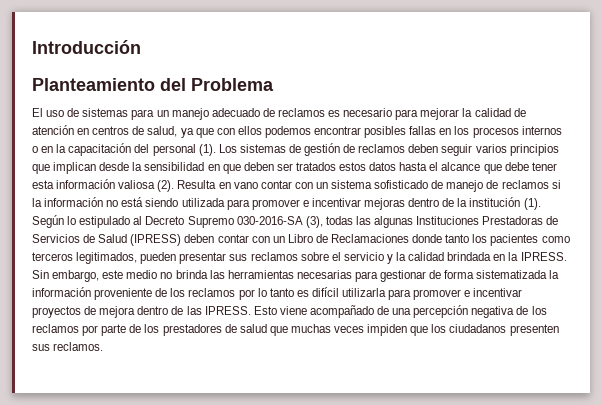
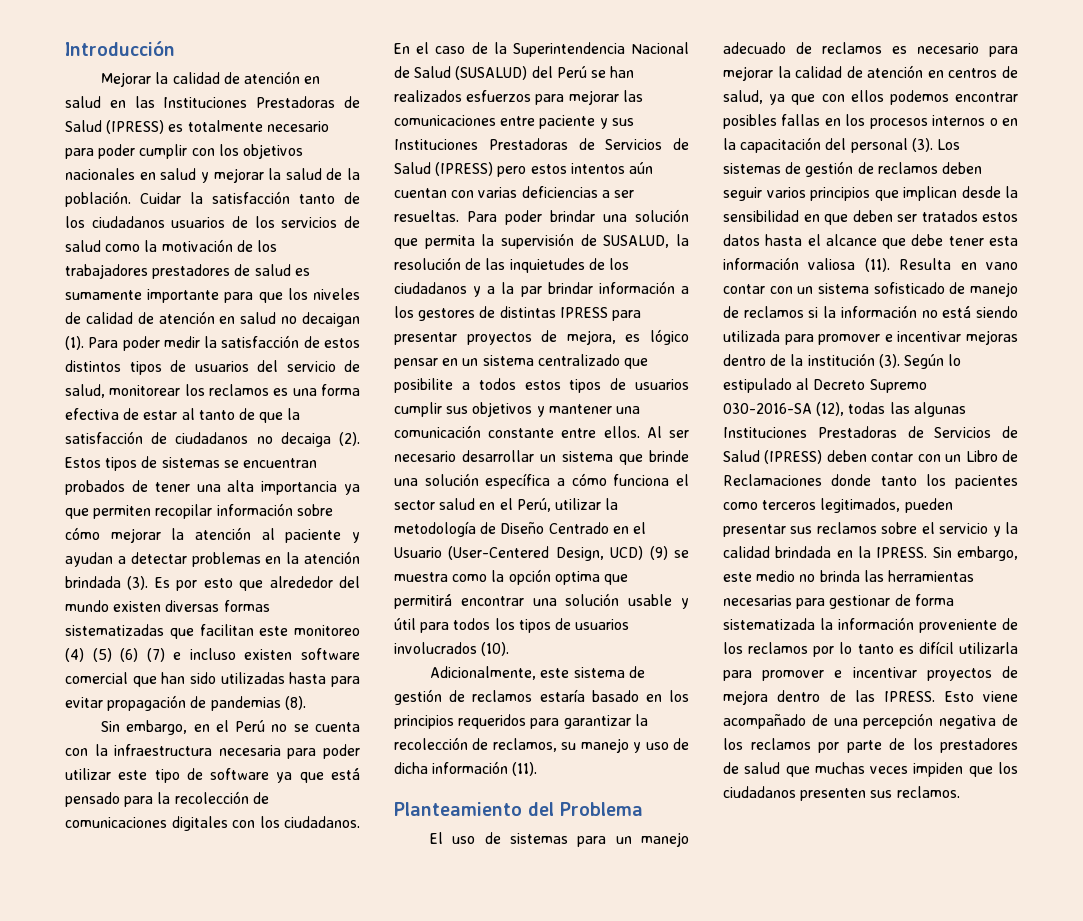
+ Mejorar la calidad de atención en salud en las Instituciones Prestadoras de Salud (IPRESS) es totalmente necesario para poder cumplir con los objetivos nacionales en salud y mejorar la salud de la población. Cuidar la satisfacción tanto de los ciudadanos usuarios de los servicios de salud como la motivación de los trabajadores prestadores de salud es sumamente importante para que los niveles de calidad de atención en salud no decaigan (1). Para poder medir la satisfacción de estos distintos tipos de usuarios del servicio de salud, monitorear los reclamos es una forma efectiva de estar al tanto de que la satisfacción de ciudadanos no decaiga (2). Estos tipos de sistemas se encuentran probados de tener una alta importancia ya que permiten recopilar información sobre cómo mejorar la atención al paciente y ayudan a detectar problemas en la atención brindada (3). Es por esto que alrededor del mundo existen diversas formas sistematizadas que facilitan este monitoreo (4) (5) (6) (7) e incluso existen software comercial que han sido utilizadas hasta para evitar propagación de pandemias (8).
+ Sin embargo, en el Perú no se cuenta con la infraestructura necesaria para poder utilizar este tipo de software ya que está pensado para la recolección de comunicaciones digitales con los ciudadanos. En el caso de la Superintendencia Nacional de Salud (SUSALUD) del Perú se han realizados esfuerzos para mejorar las comunicaciones entre paciente y sus Instituciones Prestadoras de Servicios de Salud (IPRESS) pero estos intentos aún cuentan con varias deficiencias a ser resueltas. Para poder brindar una solución que permita la supervisión de SUSALUD, la resolución de las inquietudes de los ciudadanos y a la par brindar información a los gestores de distintas IPRESS para presentar proyectos de mejora, es lógico pensar en un sistema centralizado que posibilite a todos estos tipos de usuarios cumplir sus objetivos y mantener una comunicación constante entre ellos. Al ser necesario desarrollar un sistema que brinde una solución específica a cómo funciona el sector salud en el Perú, utilizar la metodología de Diseño Centrado en el Usuario (User-Centered Design, UCD) (9) se muestra como la opción optima que permitirá encontrar una solución usable y útil para todos los tipos de usuarios involucrados (10).
+ Adicionalmente, este sistema de gestión de reclamos estaría basado en los principios requeridos para garantizar la recolección de reclamos, su manejo y uso de dicha información (11).
- El uso de sistemas para un manejo adecuado de reclamos es necesario para mejorar la calidad de atención en centros de salud, ya que con ellos podemos encontrar posibles fallas en los procesos internos o en la capacitación del personal (1).
+ El uso de sistemas para un manejo adecuado de reclamos es necesario para mejorar la calidad de atención en centros de salud, ya que con ellos podemos encontrar posibles fallas en los procesos internos o en la capacitación del personal (3).
- Los sistemas de gestión de reclamos deben seguir varios principios que implican desde la sensibilidad en que deben ser tratados estos datos hasta el alcance que debe tener esta información valiosa (2).
+ Los sistemas de gestión de reclamos deben seguir varios principios que implican desde la sensibilidad en que deben ser tratados estos datos hasta el alcance que debe tener esta información valiosa (11).
- Resulta en vano contar con un sistema sofisticado de manejo de reclamos si la información no está siendo utilizada para promover e incentivar mejoras dentro de la institución (1).
+ Resulta en vano contar con un sistema sofisticado de manejo de reclamos si la información no está siendo utilizada para promover e incentivar mejoras dentro de la institución (3).
- Según lo estipulado al Decreto Supremo 030-2016-SA (3), todas las algunas Instituciones Prestadoras de Servicios de Salud (IPRESS) deben contar con un Libro de Reclamaciones donde tanto los pacientes como terceros legitimados, pueden presentar sus reclamos sobre el servicio y la calidad brindada en la IPRESS.
+ Según lo estipulado al Decreto Supremo 030-2016-SA (12), todas las algunas Instituciones Prestadoras de Servicios de Salud (IPRESS) deben contar con un Libro de Reclamaciones donde tanto los pacientes como terceros legitimados, pueden presentar sus reclamos sobre el servicio y la calidad brindada en la IPRESS.

